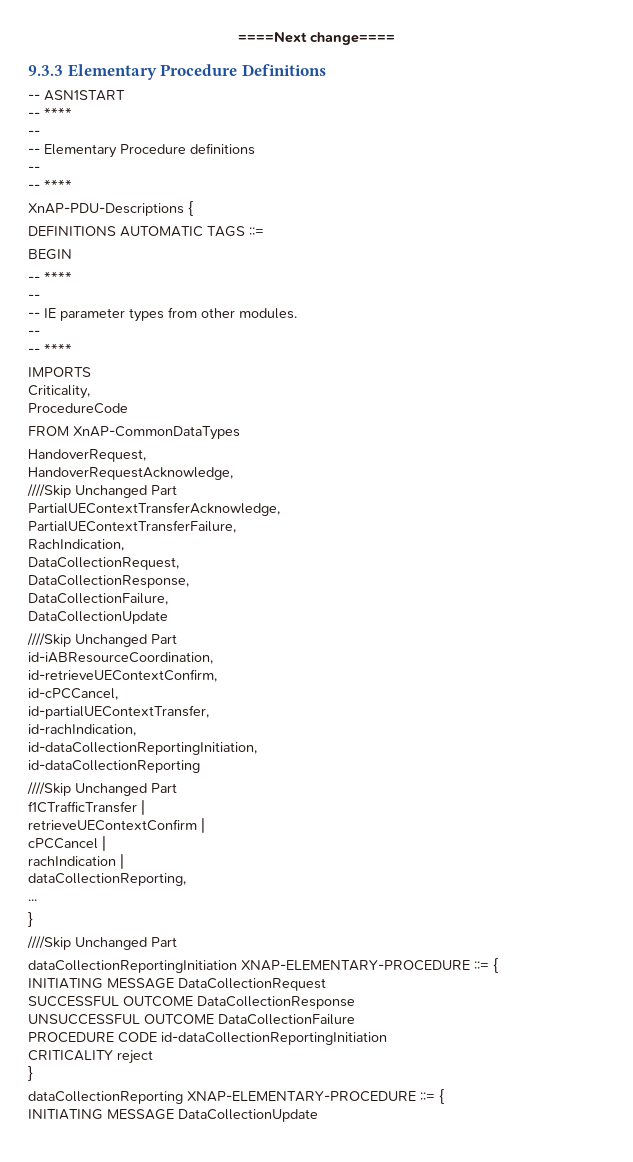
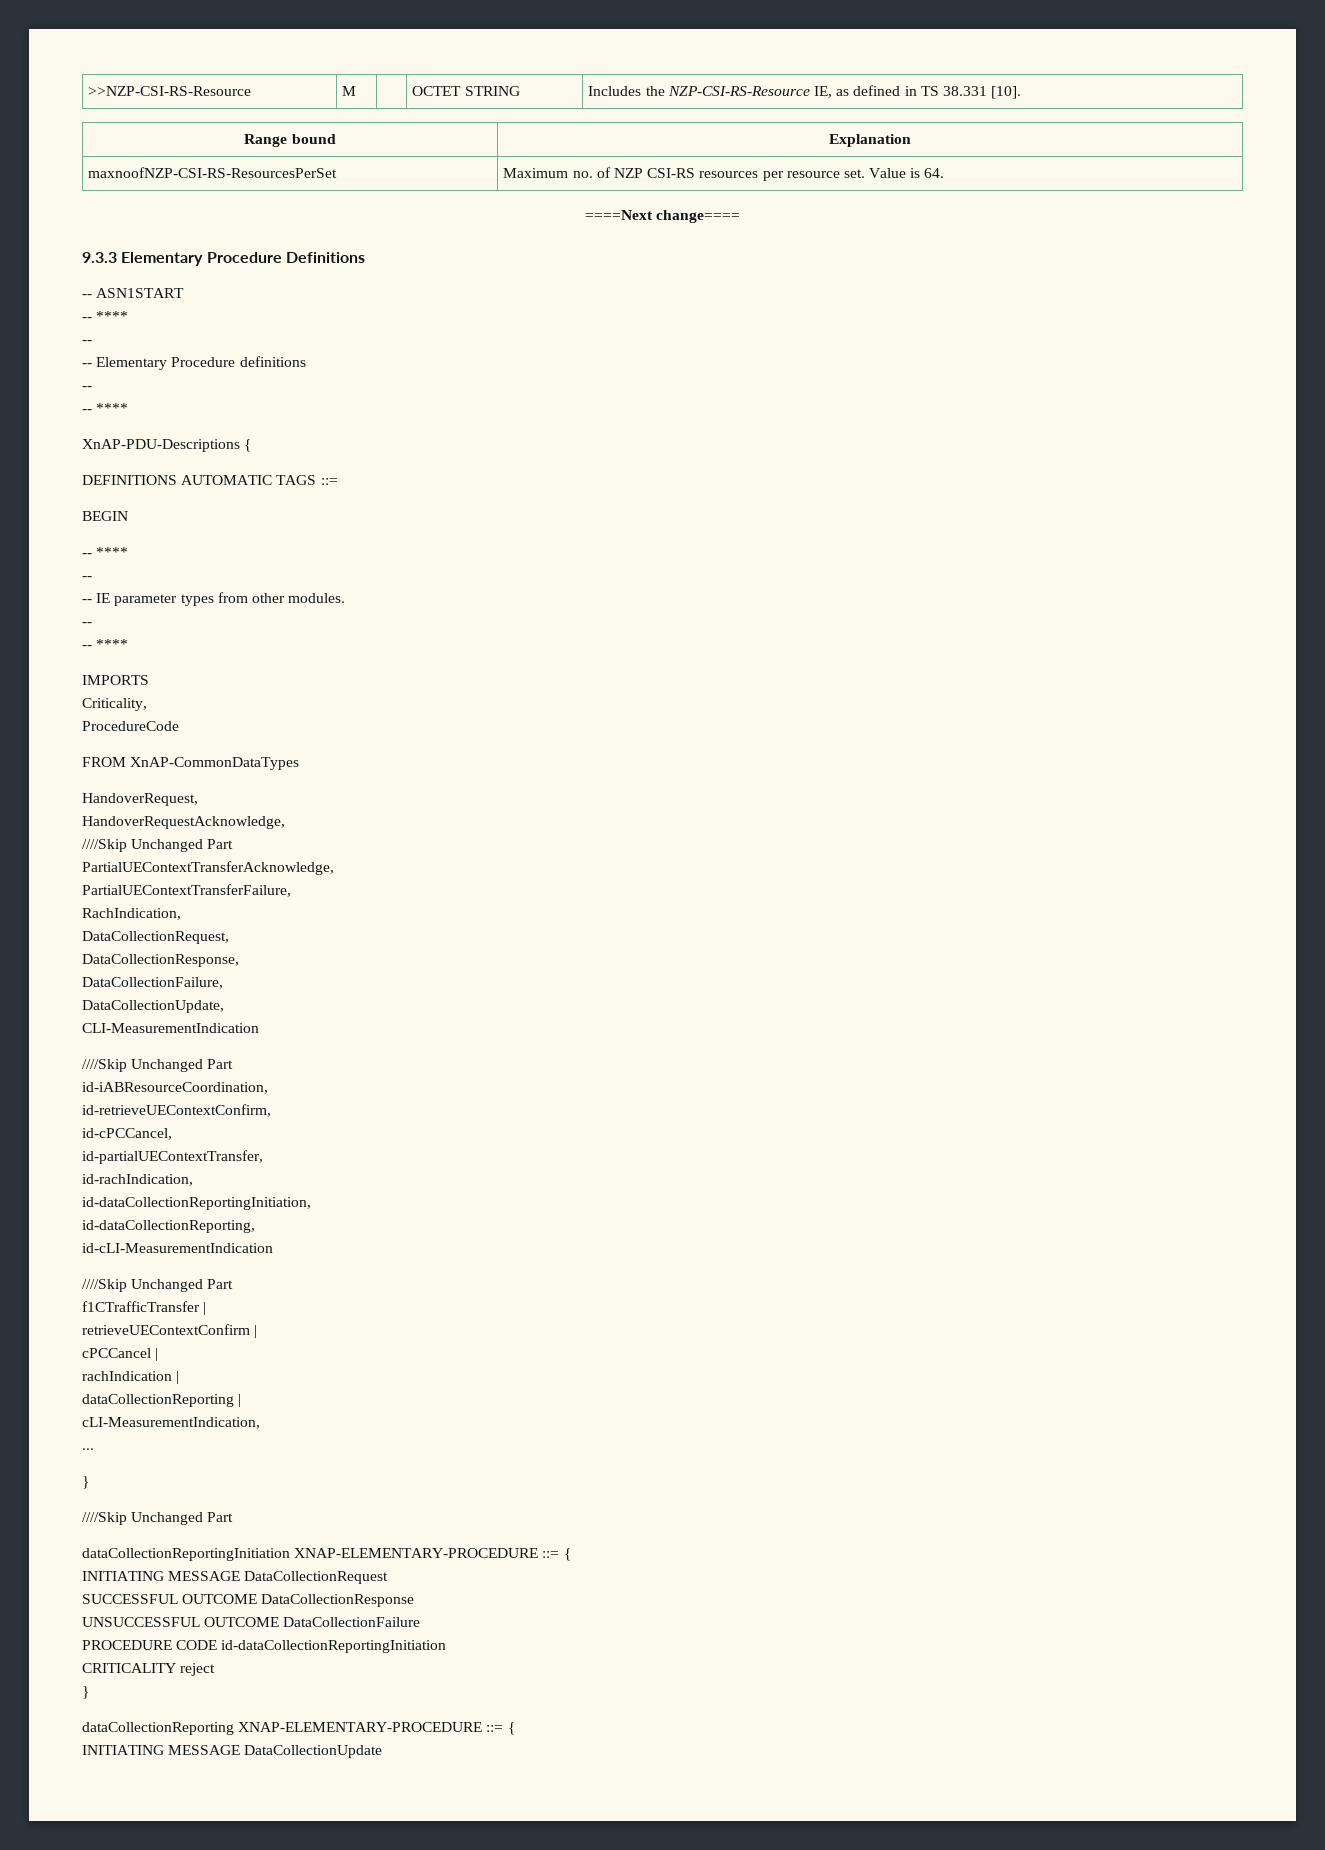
+ >>NZP-CSI-RS-Resource | M | | OCTET STRING | Includes the NZP-CSI-RS-Resource IE, as defined in TS 38.331 [10].
+ Range bound | Explanation
+ maxnoofNZP-CSI-RS-ResourcesPerSet | Maximum no. of NZP CSI-RS resources per resource set. Value is 64.
  DataCollectionFailure,
- DataCollectionUpdate
+ DataCollectionUpdate,
+ CLI-MeasurementIndication
- id-dataCollectionReporting
+ id-dataCollectionReporting,
+ id-cLI-MeasurementIndication
- dataCollectionReporting,
+ dataCollectionReporting |
+ cLI-MeasurementIndication,

